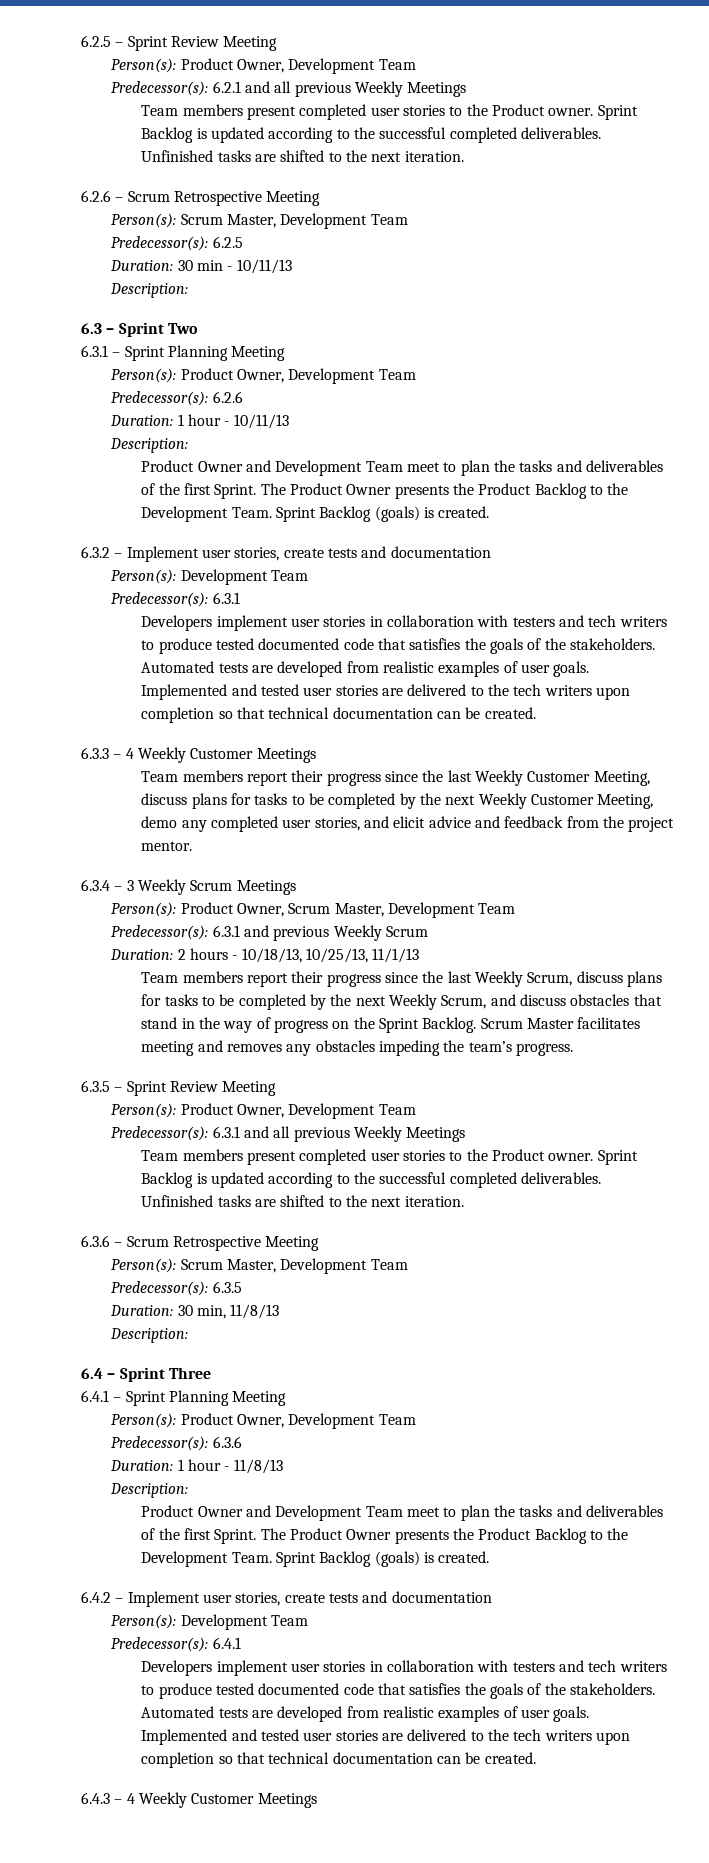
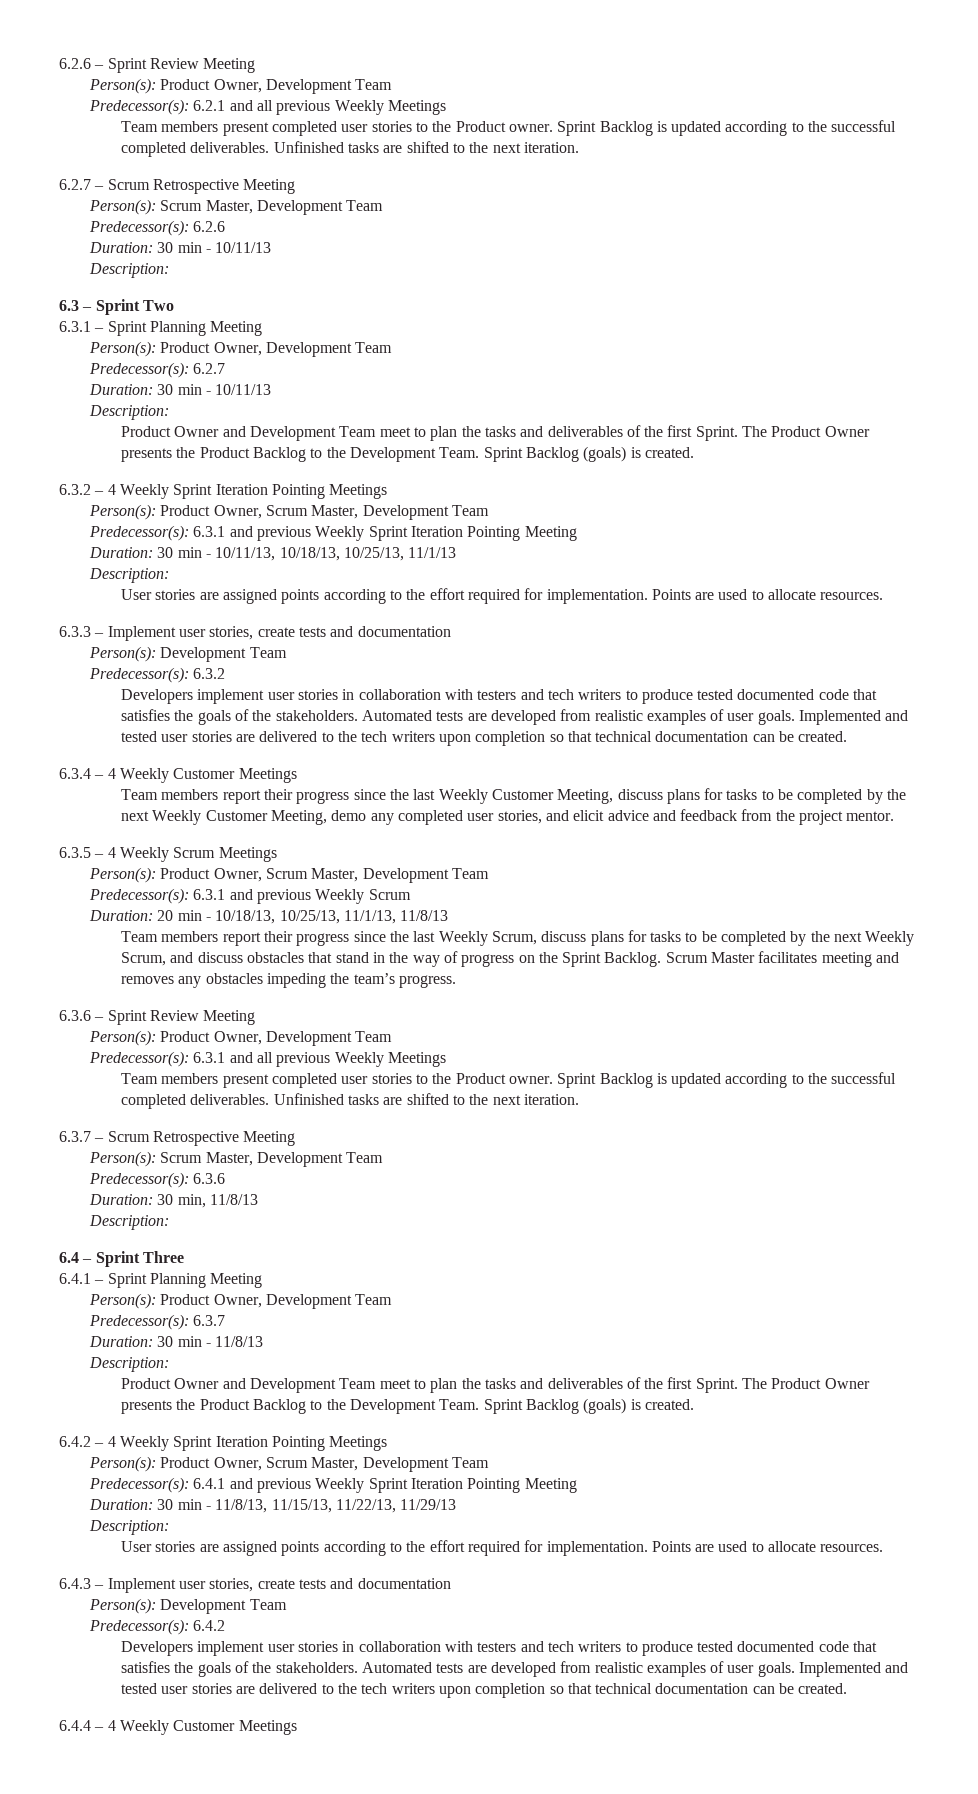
- 6.2.5 – Sprint Review Meeting
+ 6.2.6 – Sprint Review Meeting
- 6.2.6 – Scrum Retrospective Meeting
+ 6.2.7 – Scrum Retrospective Meeting
- Predecessor(s): 6.2.5
+ Predecessor(s): 6.2.6
- Predecessor(s): 6.2.6
- Duration: 1 hour - 10/11/13
+ Predecessor(s): 6.2.7
+ Duration: 30 min - 10/11/13
- 6.3.2 – Implement user stories, create tests and documentation
+ 6.3.2 – 4 Weekly Sprint Iteration Pointing Meetings
+ Person(s): Product Owner, Scrum Master, Development Team
+ Predecessor(s): 6.3.1 and previous Weekly Sprint Iteration Pointing Meeting
+ Duration: 30 min - 10/11/13, 10/18/13, 10/25/13, 11/1/13
+ Description:
+ User stories are assigned points according to the effort required for implementation. Points are used to allocate resources.
+ 6.3.3 – Implement user stories, create tests and documentation
  Person(s): Development Team
- Predecessor(s): 6.3.1
+ Predecessor(s): 6.3.2
- 6.3.3 – 4 Weekly Customer Meetings
+ 6.3.4 – 4 Weekly Customer Meetings
- 6.3.4 – 3 Weekly Scrum Meetings
+ 6.3.5 – 4 Weekly Scrum Meetings
- Duration: 2 hours - 10/18/13, 10/25/13, 11/1/13
+ Duration: 20 min - 10/18/13, 10/25/13, 11/1/13, 11/8/13
- 6.3.5 – Sprint Review Meeting
+ 6.3.6 – Sprint Review Meeting
- 6.3.6 – Scrum Retrospective Meeting
+ 6.3.7 – Scrum Retrospective Meeting
- Predecessor(s): 6.3.5
+ Predecessor(s): 6.3.6
- Predecessor(s): 6.3.6
- Duration: 1 hour - 11/8/13
+ Predecessor(s): 6.3.7
+ Duration: 30 min - 11/8/13
- 6.4.2 – Implement user stories, create tests and documentation
+ 6.4.2 – 4 Weekly Sprint Iteration Pointing Meetings
+ Person(s): Product Owner, Scrum Master, Development Team
+ Predecessor(s): 6.4.1 and previous Weekly Sprint Iteration Pointing Meeting
+ Duration: 30 min - 11/8/13, 11/15/13, 11/22/13, 11/29/13
+ Description:
+ User stories are assigned points according to the effort required for implementation. Points are used to allocate resources.
+ 6.4.3 – Implement user stories, create tests and documentation
- Predecessor(s): 6.4.1
+ Predecessor(s): 6.4.2
- 6.4.3 – 4 Weekly Customer Meetings
+ 6.4.4 – 4 Weekly Customer Meetings

